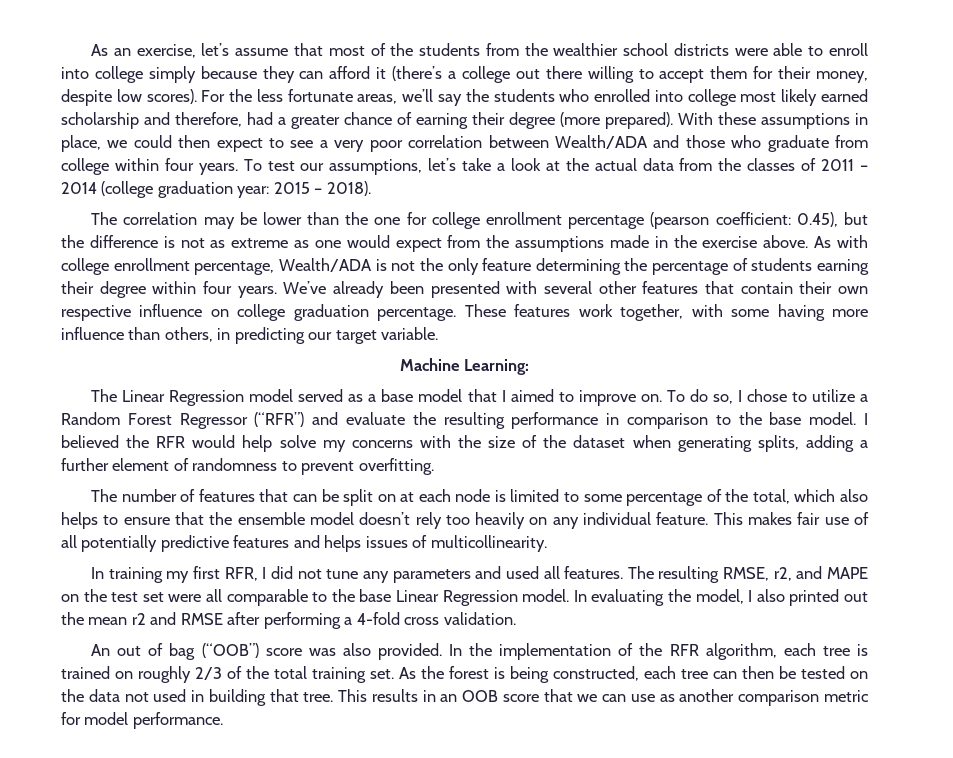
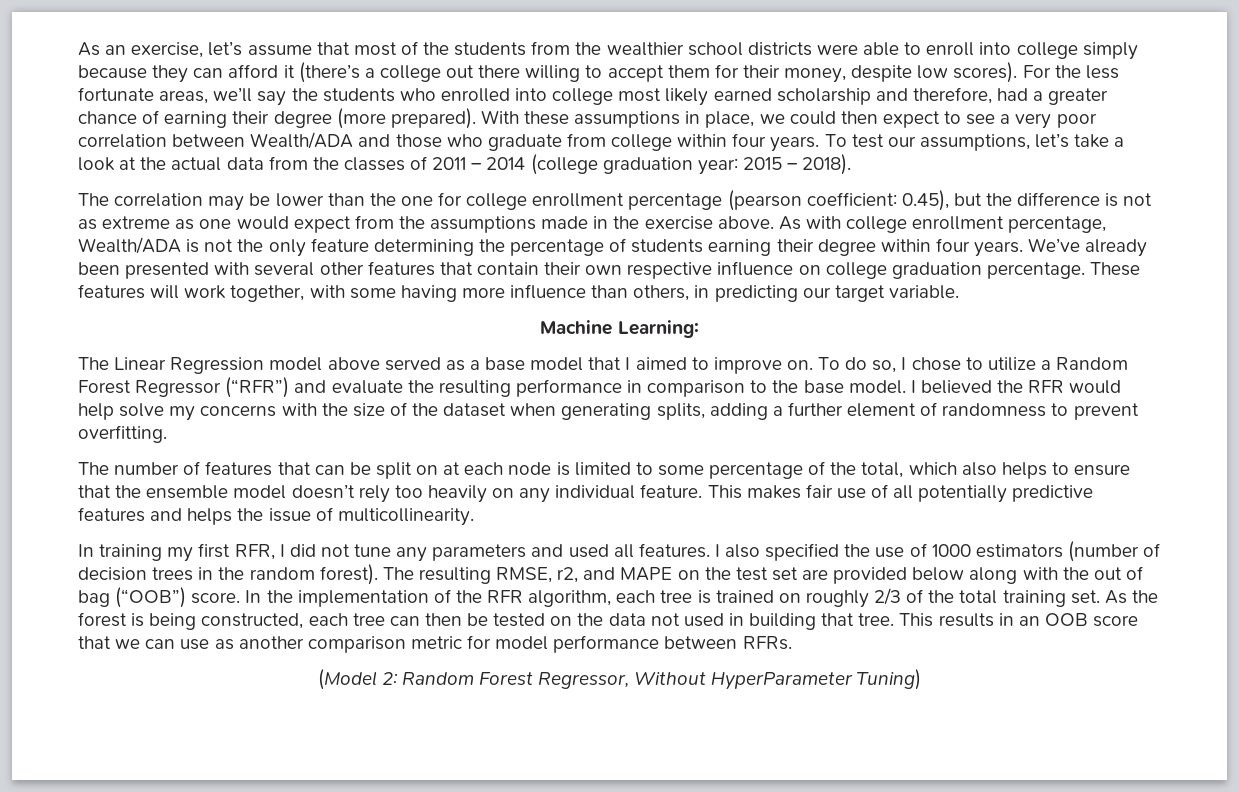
- These features work together, with some having more influence than others, in predicting our target variable.
+ These features will work together, with some having more influence than others, in predicting our target variable.
- The Linear Regression model served as a base model that I aimed to improve on.
+ The Linear Regression model above served as a base model that I aimed to improve on.
- This makes fair use of all potentially predictive features and helps issues of multicollinearity.
+ This makes fair use of all potentially predictive features and helps the issue of multicollinearity.
+ I also specified the use of 1000 estimators (number of decision trees in the random forest).
- The resulting RMSE, r2, and MAPE on the test set were all comparable to the base Linear Regression model. In evaluating the model, I also printed out the mean r2 and RMSE after performing a 4-fold cross validation.
- An out of bag (“OOB”) score was also provided.
+ The resulting RMSE, r2, and MAPE on the test set are provided below along with the out of bag (“OOB”) score.
- This results in an OOB score that we can use as another comparison metric for model performance.
+ This results in an OOB score that we can use as another comparison metric for model performance between RFRs.
+ (Model 2: Random Forest Regressor, Without HyperParameter Tuning)

